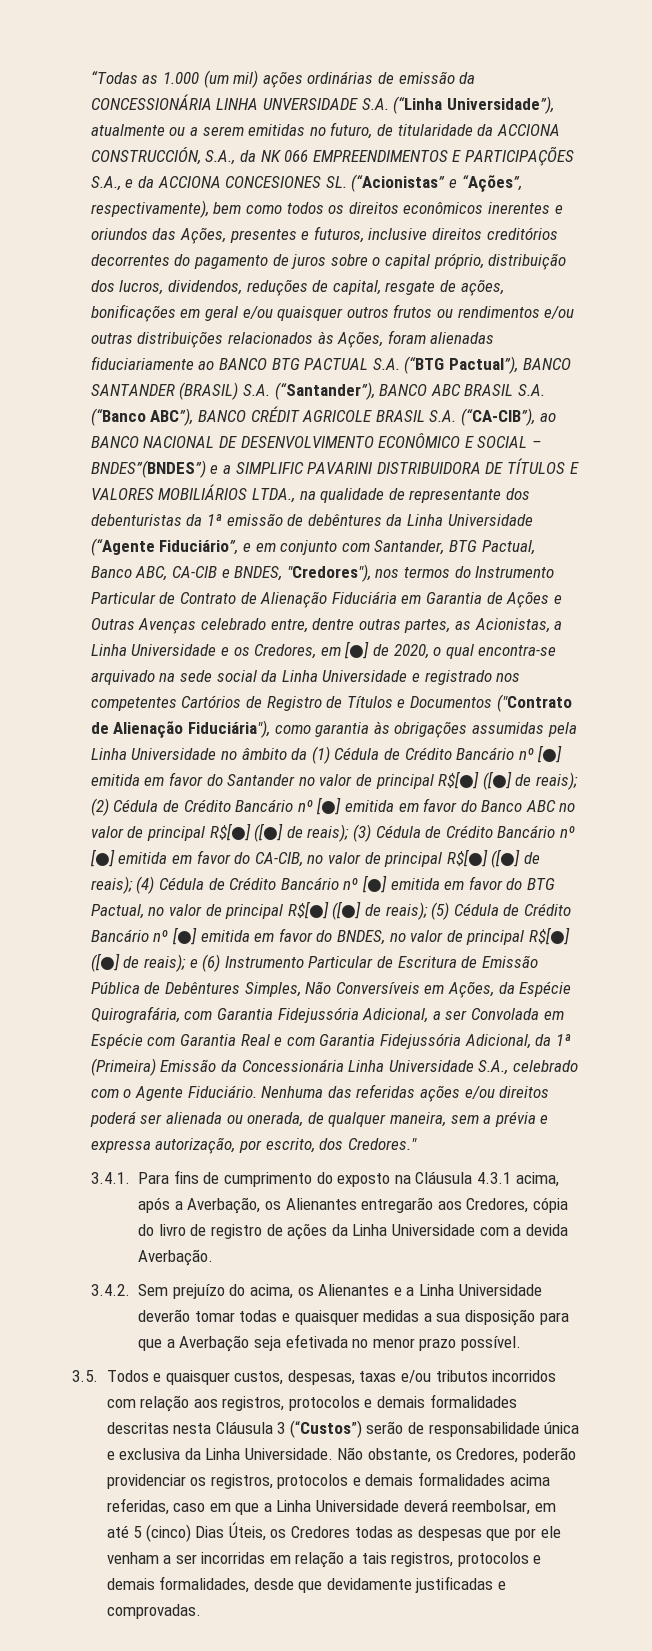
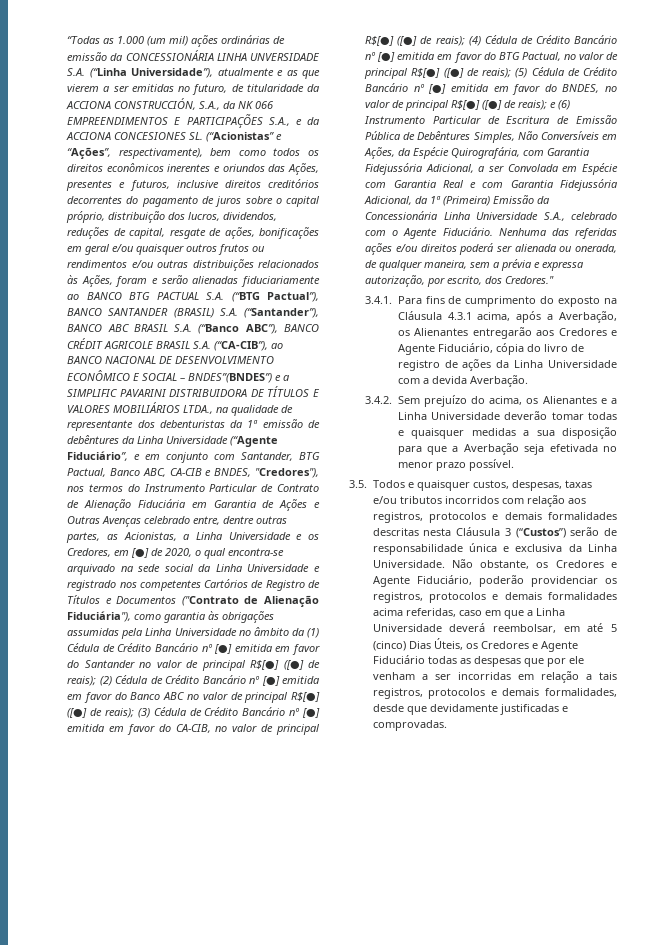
- “Todas as 1.000 (um mil) ações ordinárias de emissão da CONCESSIONÁRIA LINHA UNVERSIDADE S.A. (“Linha Universidade”), atualmente ou a serem emitidas no futuro, de titularidade da ACCIONA CONSTRUCCIÓN, S.A., da NK 066 EMPREENDIMENTOS E PARTICIPAÇÕES S.A., e da ACCIONA CONCESIONES SL. (“Acionistas” e “Ações”, respectivamente), bem como todos os direitos econômicos inerentes e oriundos das Ações, presentes e futuros, inclusive direitos creditórios decorrentes do pagamento de juros sobre o capital próprio, distribuição dos lucros, dividendos, reduções de capital, resgate de ações, bonificações em geral e/ou quaisquer outros frutos ou rendimentos e/ou outras distribuições relacionados às Ações, foram alienadas fiduciariamente ao BANCO BTG PACTUAL S.A. (“BTG Pactual”), BANCO SANTANDER (BRASIL) S.A. (“Santander”), BANCO ABC BRASIL S.A. (“Banco ABC”), BANCO CRÉDIT AGRICOLE BRASIL S.A. (“CA-CIB”), ao BANCO NACIONAL DE DESENVOLVIMENTO ECONÔMICO E SOCIAL – BNDES”(BNDES”) e a SIMPLIFIC PAVARINI DISTRIBUIDORA DE TÍTULOS E VALORES MOBILIÁRIOS LTDA., na qualidade de representante dos debenturistas da 1ª emissão de debêntures da Linha Universidade (“Agente Fiduciário”, e em conjunto com Santander, BTG Pactual, Banco ABC, CA-CIB e BNDES, "Credores"), nos termos do Instrumento Particular de Contrato de Alienação Fiduciária em Garantia de Ações e Outras Avenças celebrado entre, dentre outras partes, as Acionistas, a Linha Universidade e os Credores, em [●] de 2020, o qual encontra-se arquivado na sede social da Linha Universidade e registrado nos competentes Cartórios de Registro de Títulos e Documentos ("Contrato de Alienação Fiduciária"), como garantia às obrigações assumidas pela Linha Universidade no âmbito da (1) Cédula de Crédito Bancário nº [●] emitida em favor do Santander no valor de principal R$[●] ([●] de reais);
+ “Todas as 1.000 (um mil) ações ordinárias de emissão da CONCESSIONÁRIA LINHA UNVERSIDADE S.A. (“Linha Universidade”), atualmente e as que vierem a ser emitidas no futuro, de titularidade da ACCIONA CONSTRUCCIÓN, S.A., da NK 066 EMPREENDIMENTOS E PARTICIPAÇÕES S.A., e da ACCIONA CONCESIONES SL. (“Acionistas” e “Ações”, respectivamente), bem como todos os direitos econômicos inerentes e oriundos das Ações, presentes e futuros, inclusive direitos creditórios decorrentes do pagamento de juros sobre o capital próprio, distribuição dos lucros, dividendos, reduções de capital, resgate de ações, bonificações em geral e/ou quaisquer outros frutos ou rendimentos e/ou outras distribuições relacionados às Ações, foram e serão alienadas fiduciariamente ao BANCO BTG PACTUAL S.A. (“BTG Pactual”), BANCO SANTANDER (BRASIL) S.A. (“Santander”), BANCO ABC BRASIL S.A. (“Banco ABC”), BANCO CRÉDIT AGRICOLE BRASIL S.A. (“CA-CIB”), ao BANCO NACIONAL DE DESENVOLVIMENTO ECONÔMICO E SOCIAL – BNDES”(BNDES”) e a SIMPLIFIC PAVARINI DISTRIBUIDORA DE TÍTULOS E VALORES MOBILIÁRIOS LTDA., na qualidade de representante dos debenturistas da 1ª emissão de debêntures da Linha Universidade (“Agente Fiduciário”, e em conjunto com Santander, BTG Pactual, Banco ABC, CA-CIB e BNDES, "Credores"), nos termos do Instrumento Particular de Contrato de Alienação Fiduciária em Garantia de Ações e Outras Avenças celebrado entre, dentre outras partes, as Acionistas, a Linha Universidade e os Credores, em [●] de 2020, o qual encontra-se arquivado na sede social da Linha Universidade e registrado nos competentes Cartórios de Registro de Títulos e Documentos ("Contrato de Alienação Fiduciária"), como garantia às obrigações assumidas pela Linha Universidade no âmbito da (1) Cédula de Crédito Bancário nº [●] emitida em favor do Santander no valor de principal R$[●] ([●] de reais);
- 3.4.1. Para fins de cumprimento do exposto na Cláusula 4.3.1 acima, após a Averbação, os Alienantes entregarão aos Credores, cópia do livro de registro de ações da Linha Universidade com a devida Averbação.
+ 3.4.1. Para fins de cumprimento do exposto na Cláusula 4.3.1 acima, após a Averbação, os Alienantes entregarão aos Credores e Agente Fiduciário, cópia do livro de registro de ações da Linha Universidade com a devida Averbação.
- Não obstante, os Credores, poderão providenciar os registros, protocolos e demais formalidades acima referidas, caso em que a Linha Universidade deverá reembolsar, em até 5 (cinco) Dias Úteis, os Credores todas as despesas que por ele venham a ser incorridas em relação a tais registros, protocolos e demais formalidades, desde que devidamente justificadas e comprovadas.
+ Não obstante, os Credores e Agente Fiduciário, poderão providenciar os registros, protocolos e demais formalidades acima referidas, caso em que a Linha Universidade deverá reembolsar, em até 5 (cinco) Dias Úteis, os Credores e Agente Fiduciário todas as despesas que por ele venham a ser incorridas em relação a tais registros, protocolos e demais formalidades, desde que devidamente justificadas e comprovadas.

